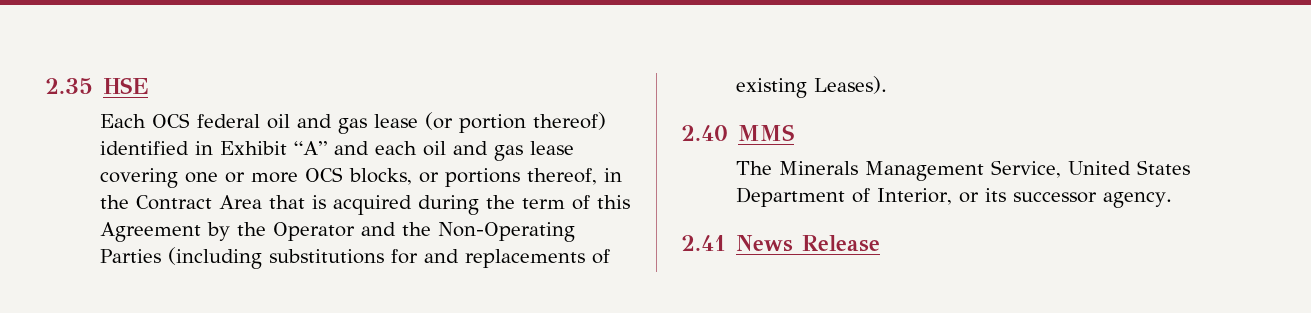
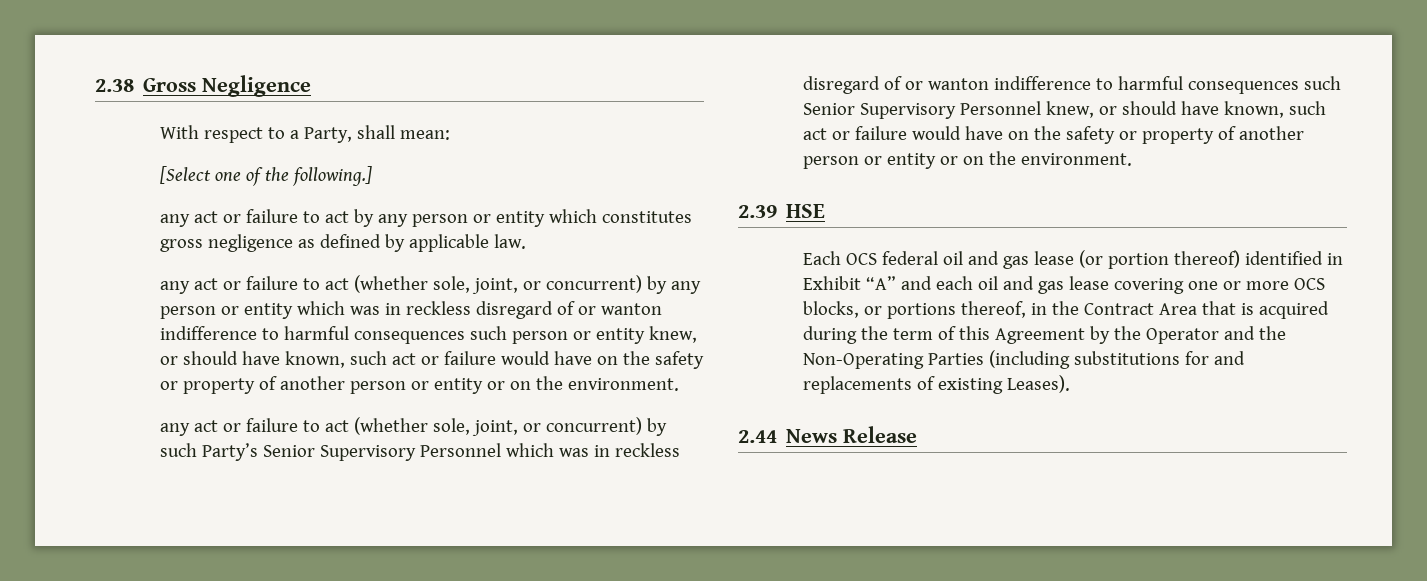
- 2.35 HSE
+ 2.38 Gross Negligence
+ With respect to a Party, shall mean:
+ [Select one of the following.]
+ any act or failure to act by any person or entity which constitutes gross negligence as defined by applicable law.
+ any act or failure to act (whether sole, joint, or concurrent) by any person or entity which was in reckless disregard of or wanton indifference to harmful consequences such person or entity knew, or should have known, such act or failure would have on the safety or property of another person or entity or on the environment.
+ any act or failure to act (whether sole, joint, or concurrent) by such Party’s Senior Supervisory Personnel which was in reckless disregard of or wanton indifference to harmful consequences such Senior Supervisory Personnel knew, or should have known, such act or failure would have on the safety or property of another person or entity or on the environment.
+ 2.39 HSE
- 2.40 MMS
- The Minerals Management Service, United States Department of Interior, or its successor agency.
- 2.41 News Release
+ 2.44 News Release

